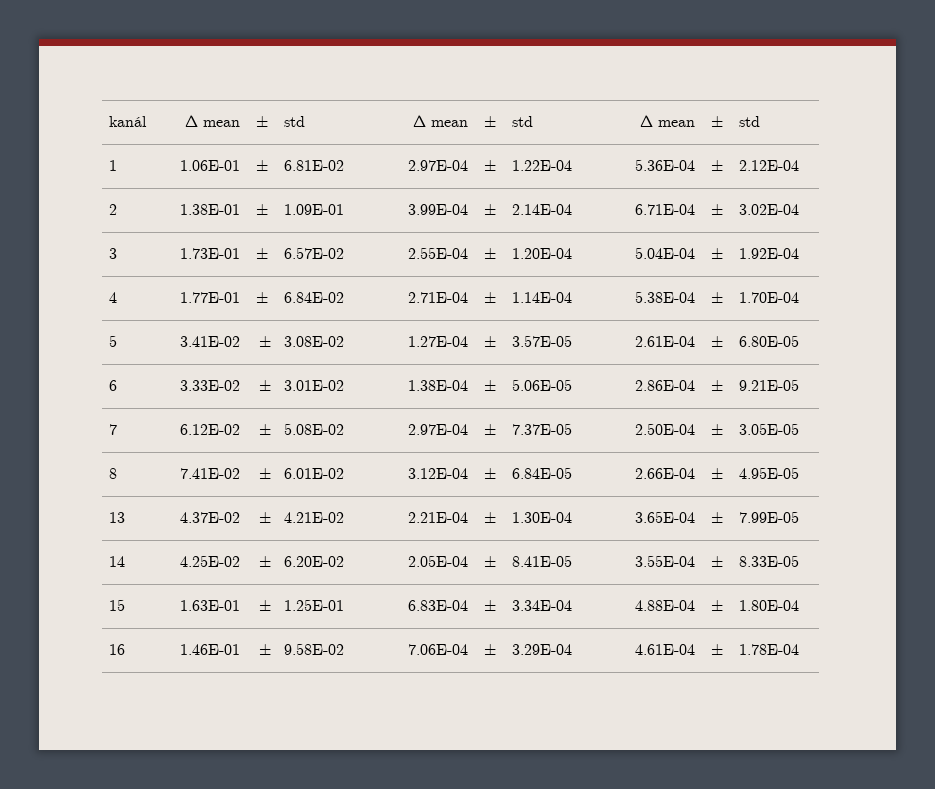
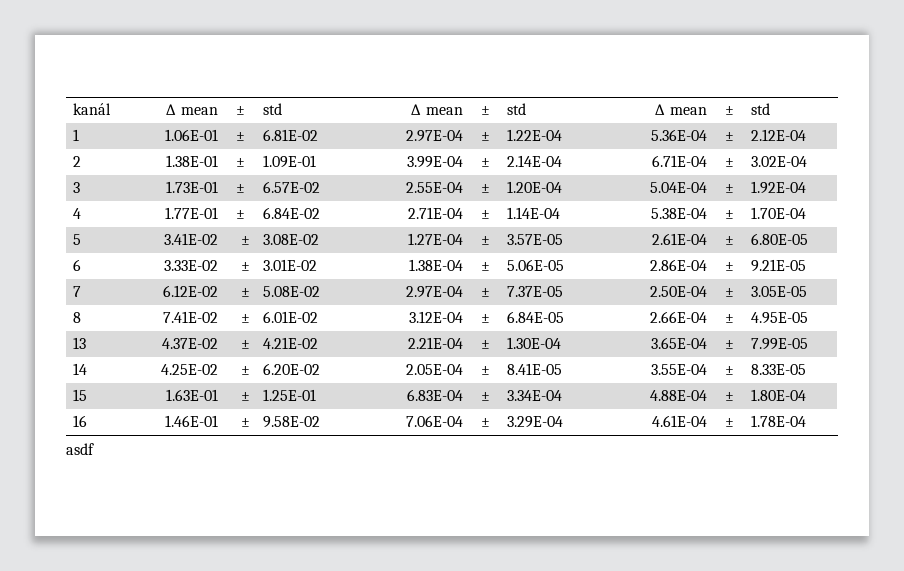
+ asdf

